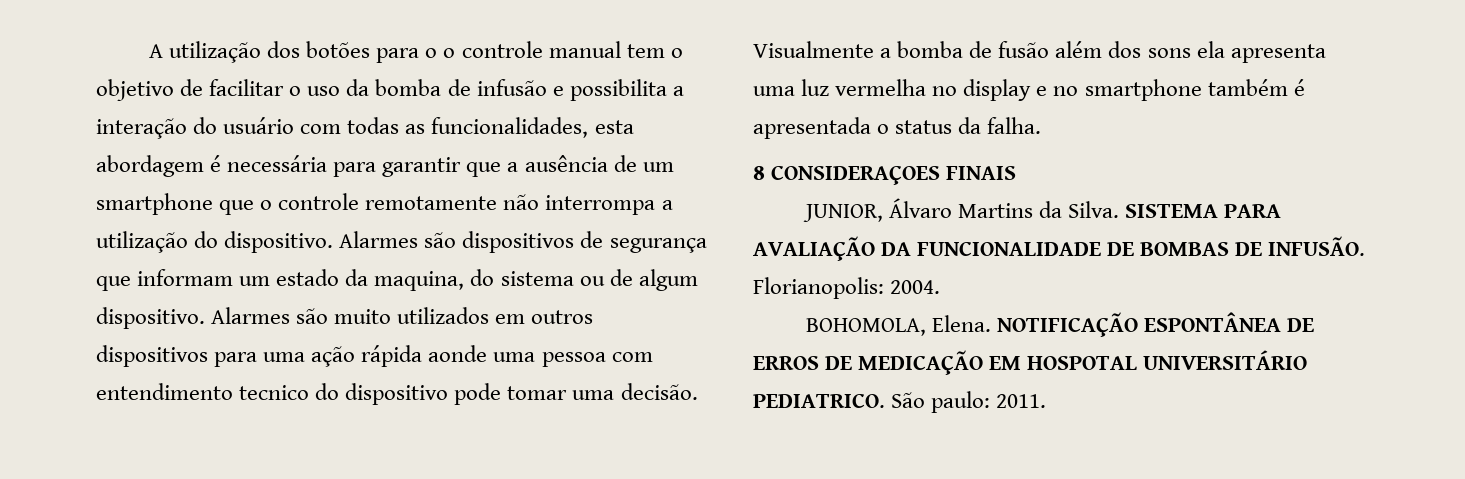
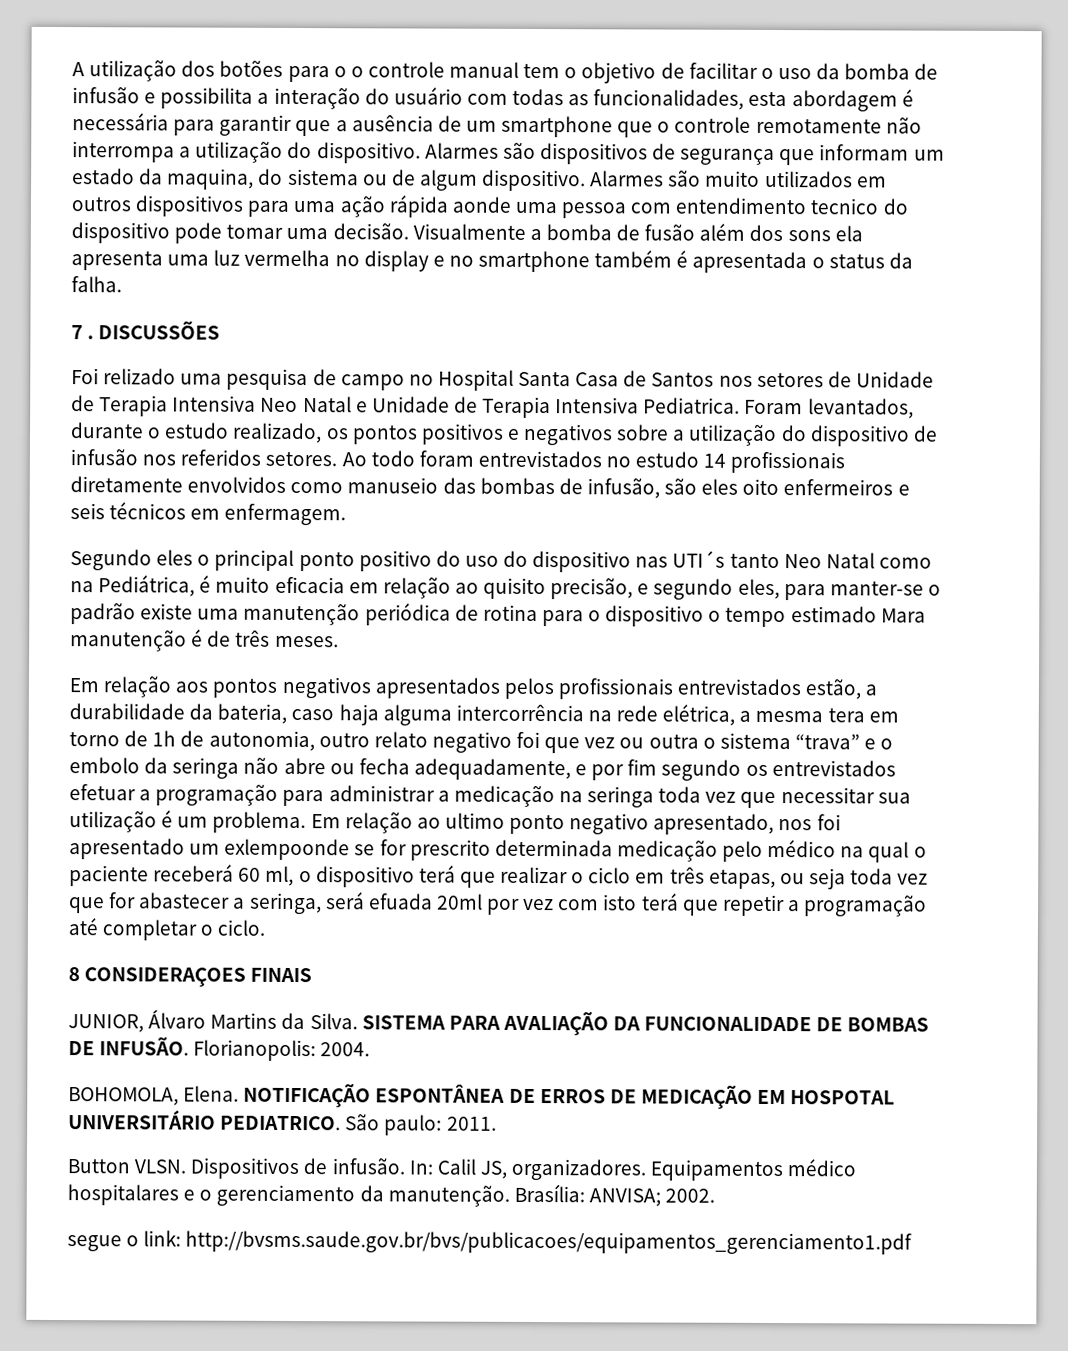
+ 7 . DISCUSSÕES
+ Foi relizado uma pesquisa de campo no Hospital Santa Casa de Santos nos setores de Unidade de Terapia Intensiva Neo Natal e Unidade de Terapia Intensiva Pediatrica. Foram levantados, durante o estudo realizado, os pontos positivos e negativos sobre a utilização do dispositivo de infusão nos referidos setores. Ao todo foram entrevistados no estudo 14 profissionais diretamente envolvidos como manuseio das bombas de infusão, são eles oito enfermeiros e seis técnicos em enfermagem.
+ Segundo eles o principal ponto positivo do uso do dispositivo nas UTI´s tanto Neo Natal como na Pediátrica, é muito eficacia em relação ao quisito precisão, e segundo eles, para manter-se o padrão existe uma manutenção periódica de rotina para o dispositivo o tempo estimado Mara manutenção é de três meses.
+ Em relação aos pontos negativos apresentados pelos profissionais entrevistados estão, a durabilidade da bateria, caso haja alguma intercorrência na rede elétrica, a mesma tera em torno de 1h de autonomia, outro relato negativo foi que vez ou outra o sistema “trava” e o embolo da seringa não abre ou fecha adequadamente, e por fim segundo os entrevistados efetuar a programação para administrar a medicação na seringa toda vez que necessitar sua utilização é um problema. Em relação ao ultimo ponto negativo apresentado, nos foi apresentado um exlempoonde se for prescrito determinada medicação pelo médico na qual o paciente receberá 60 ml, o dispositivo terá que realizar o ciclo em três etapas, ou seja toda vez que for abastecer a seringa, será efuada 20ml por vez com isto terá que repetir a programação até completar o ciclo.
+ Button VLSN. Dispositivos de infusão. In: Calil JS, organizadores. Equipamentos médico hospitalares e o gerenciamento da manutenção. Brasília: ANVISA; 2002.
+ segue o link: http://bvsms.saude.gov.br/bvs/publicacoes/equipamentos_gerenciamento1.pdf

